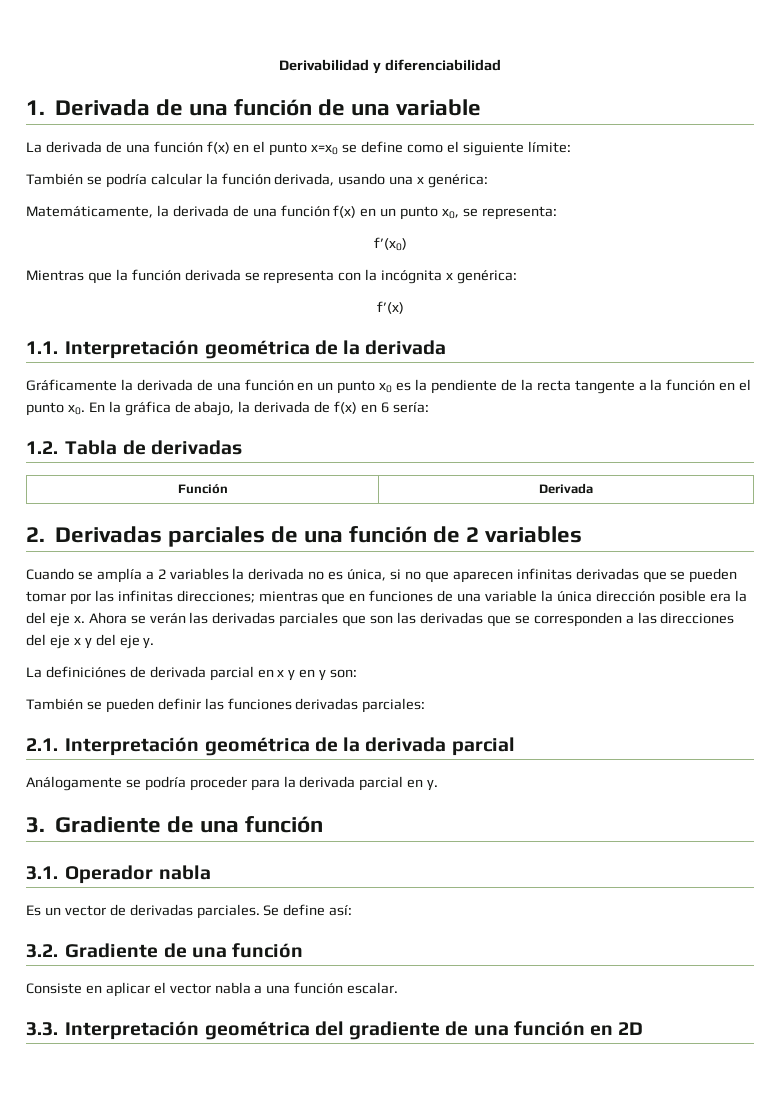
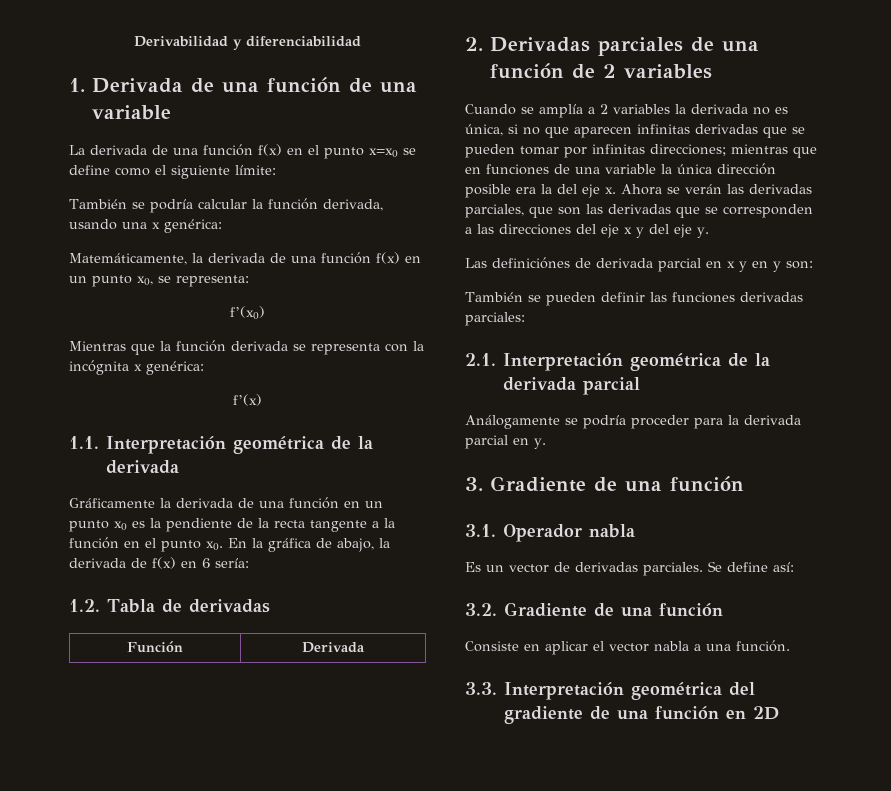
- Cuando se amplía a 2 variables la derivada no es única, si no que aparecen infinitas derivadas que se pueden tomar por las infinitas direcciones; mientras que en funciones de una variable la única dirección posible era la del eje x.
+ Cuando se amplía a 2 variables la derivada no es única, si no que aparecen infinitas derivadas que se pueden tomar por infinitas direcciones; mientras que en funciones de una variable la única dirección posible era la del eje x.
- Ahora se verán las derivadas parciales que son las derivadas que se corresponden a las direcciones del eje x y del eje y.
+ Ahora se verán las derivadas parciales, que son las derivadas que se corresponden a las direcciones del eje x y del eje y.
- La definiciónes de derivada parcial en x y en y son:
+ Las definiciónes de derivada parcial en x y en y son:
- Consiste en aplicar el vector nabla a una función escalar.
+ Consiste en aplicar el vector nabla a una función.

